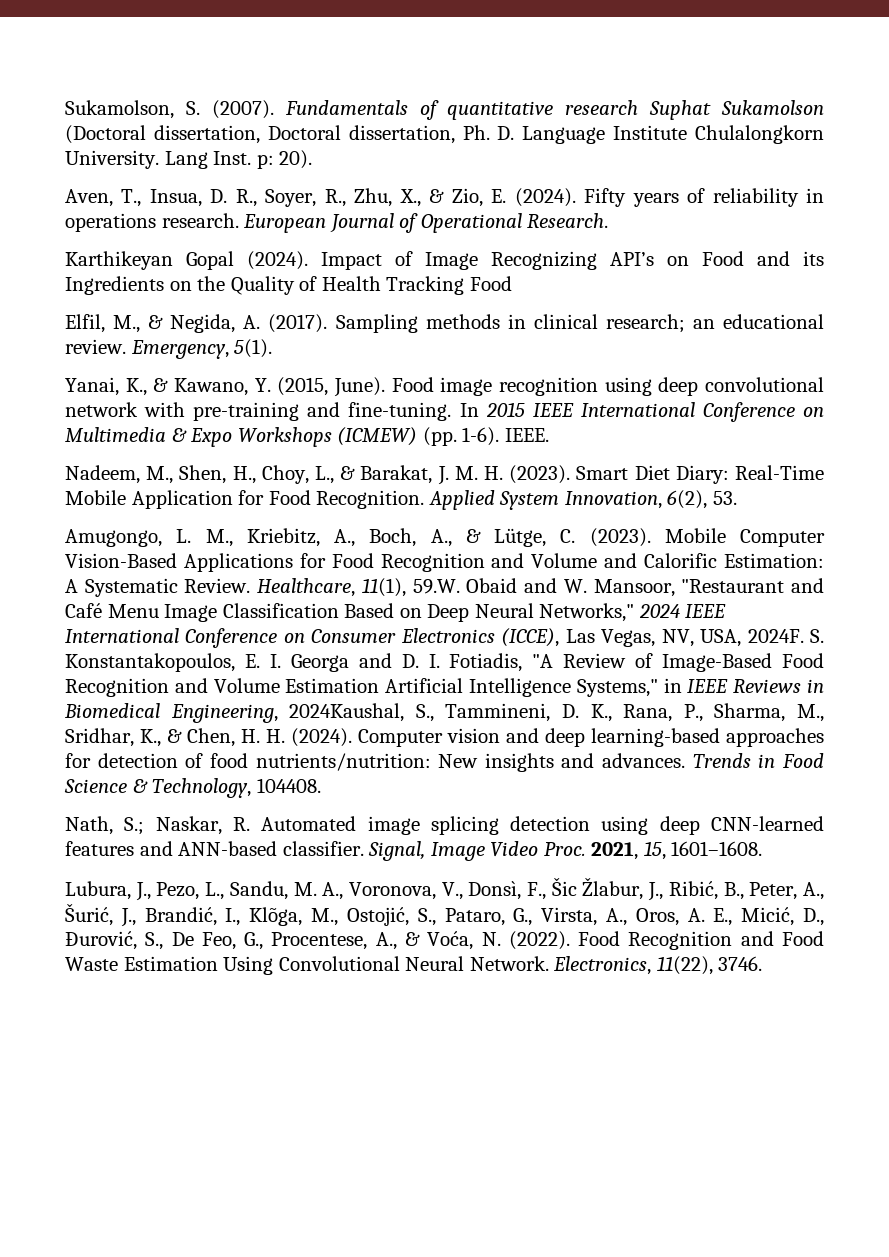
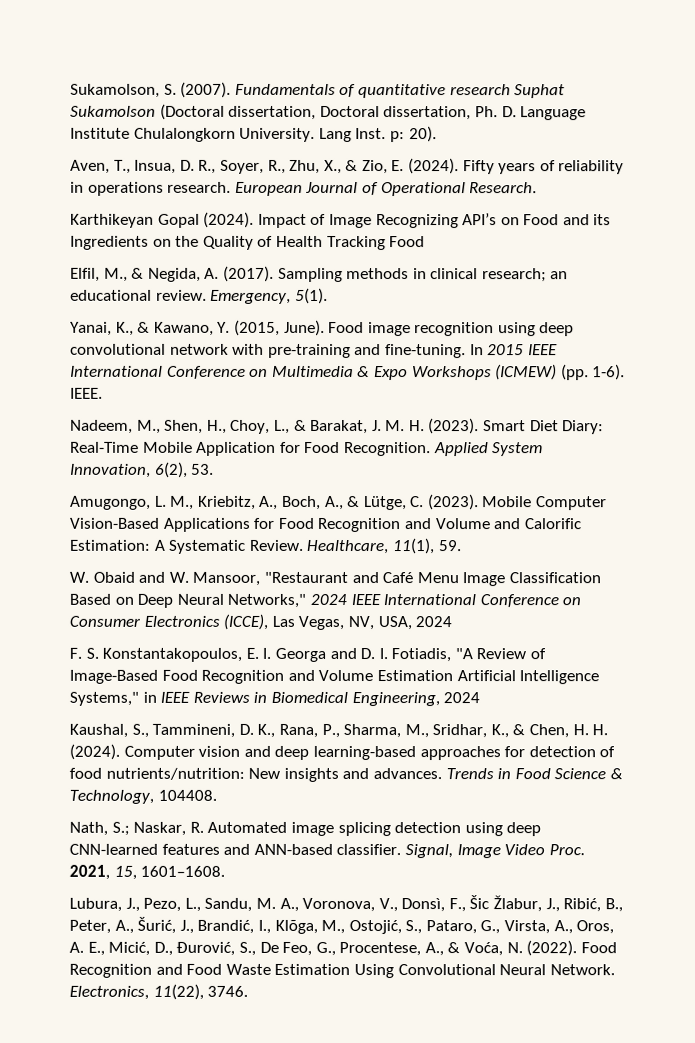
- Healthcare, 11(1), 59.W. Obaid and W. Mansoor, "Restaurant and Café Menu Image Classification Based on Deep Neural Networks," 2024 IEEE International Conference on Consumer Electronics (ICCE), Las Vegas, NV, USA, 2024F. S. Konstantakopoulos, E. I. Georga and D. I. Fotiadis, "A Review of Image-Based Food Recognition and Volume Estimation Artificial Intelligence Systems," in IEEE Reviews in Biomedical Engineering, 2024Kaushal, S., Tammineni, D. K., Rana, P., Sharma, M., Sridhar, K., & Chen, H. H. (2024).
+ Healthcare, 11(1), 59.
+ W. Obaid and W. Mansoor, "Restaurant and Café Menu Image Classification Based on Deep Neural Networks," 2024 IEEE International Conference on Consumer Electronics (ICCE), Las Vegas, NV, USA, 2024
+ F. S. Konstantakopoulos, E. I. Georga and D. I. Fotiadis, "A Review of Image-Based Food Recognition and Volume Estimation Artificial Intelligence Systems," in IEEE Reviews in Biomedical Engineering, 2024
+ Kaushal, S., Tammineni, D. K., Rana, P., Sharma, M., Sridhar, K., & Chen, H. H. (2024).

